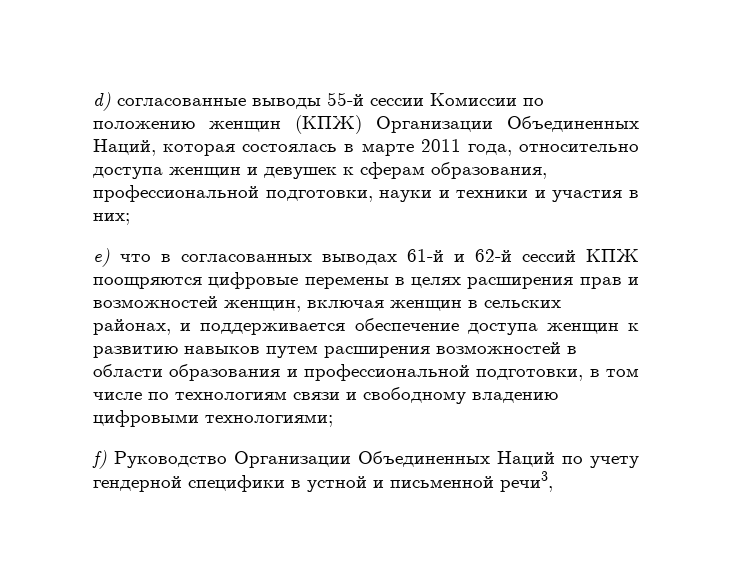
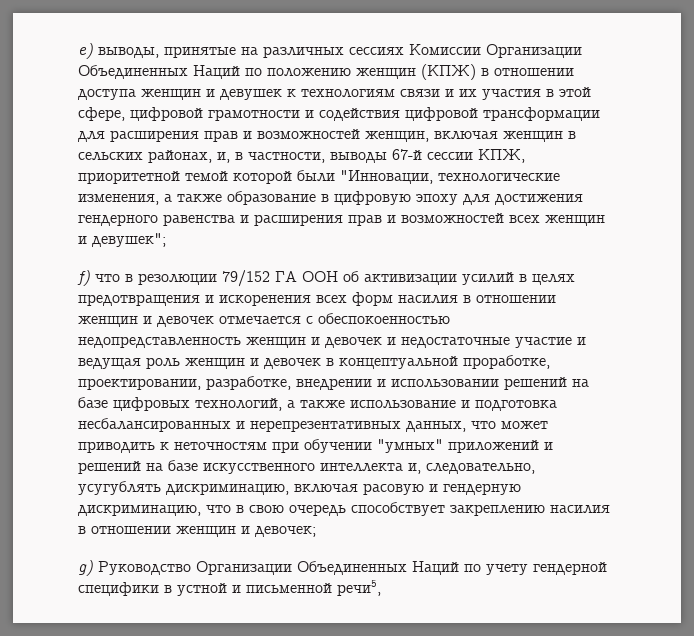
- d) согласованные выводы 55-й сессии Комиссии по положению женщин (КПЖ) Организации Объединенных Наций, которая состоялась в марте 2011 года, относительно доступа женщин и девушек к сферам образования, профессиональной подготовки, науки и техники и участия в них;
- e) что в согласованных выводах 61-й и 62-й сессий КПЖ поощряются цифровые перемены в целях расширения прав и возможностей женщин, включая женщин в сельских районах, и поддерживается обеспечение доступа женщин к развитию навыков путем расширения возможностей в области образования и профессиональной подготовки, в том числе по технологиям связи и свободному владению цифровыми технологиями;
- f) Руководство Организации Объединенных Наций по учету гендерной специфики в устной и письменной речи3,
+ e) выводы, принятые на различных сессиях Комиссии Организации Объединенных Наций по положению женщин (КПЖ) в отношении доступа женщин и девушек к технологиям связи и их участия в этой сфере, цифровой грамотности и содействия цифровой трансформации для расширения прав и возможностей женщин, включая женщин в сельских районах, и, в частности, выводы 67-й сессии КПЖ, приоритетной темой которой были "Инновации, технологические изменения, а также образование в цифровую эпоху для достижения гендерного равенства и расширения прав и возможностей всех женщин и девушек";
+ f) что в резолюции 79/152 ГА ООН об активизации усилий в целях предотвращения и искоренения всех форм насилия в отношении женщин и девочек отмечается с обеспокоенностью недопредставленность женщин и девочек и недостаточные участие и ведущая роль женщин и девочек в концептуальной проработке, проектировании, разработке, внедрении и использовании решений на базе цифровых технологий, а также использование и подготовка несбалансированных и нерепрезентативных данных, что может приводить к неточностям при обучении "умных" приложений и решений на базе искусственного интеллекта и, следовательно, усугублять дискриминацию, включая расовую и гендерную дискриминацию, что в свою очередь способствует закреплению насилия в отношении женщин и девочек;
+ g) Руководство Организации Объединенных Наций по учету гендерной специфики в устной и письменной речи5,

